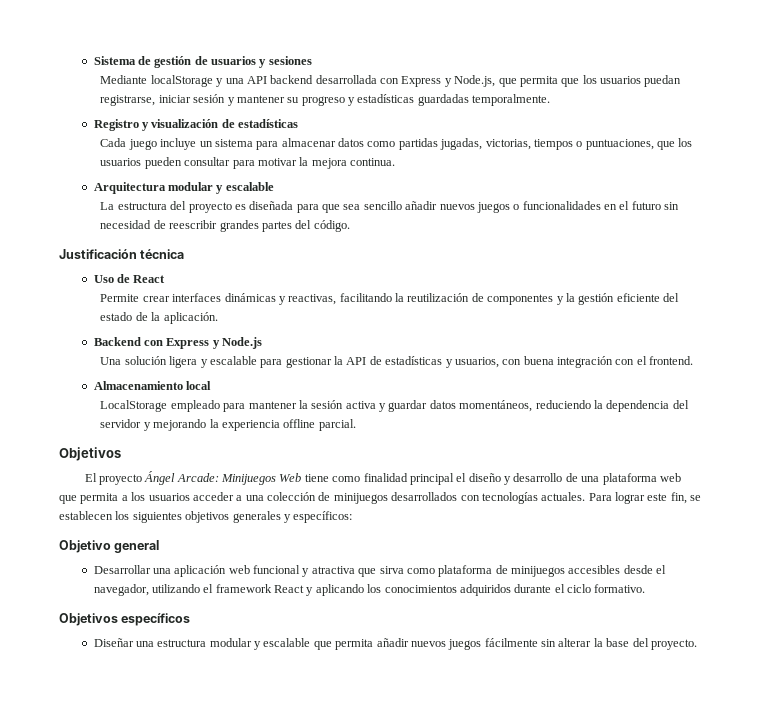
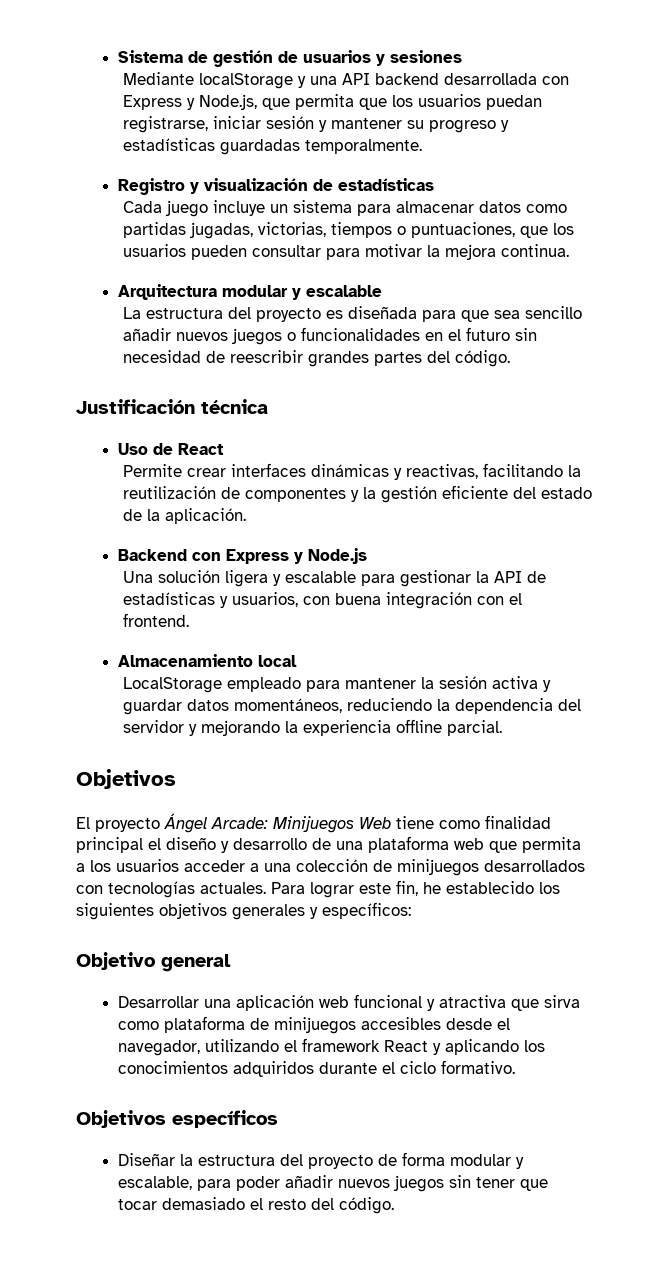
- Para lograr este fin, se establecen los siguientes objetivos generales y específicos:
+ Para lograr este fin, he establecido los siguientes objetivos generales y específicos:
- Diseñar una estructura modular y escalable que permita añadir nuevos juegos fácilmente sin alterar la base del proyecto.
+ Diseñar la estructura del proyecto de forma modular y escalable, para poder añadir nuevos juegos sin tener que tocar demasiado el resto del código.

